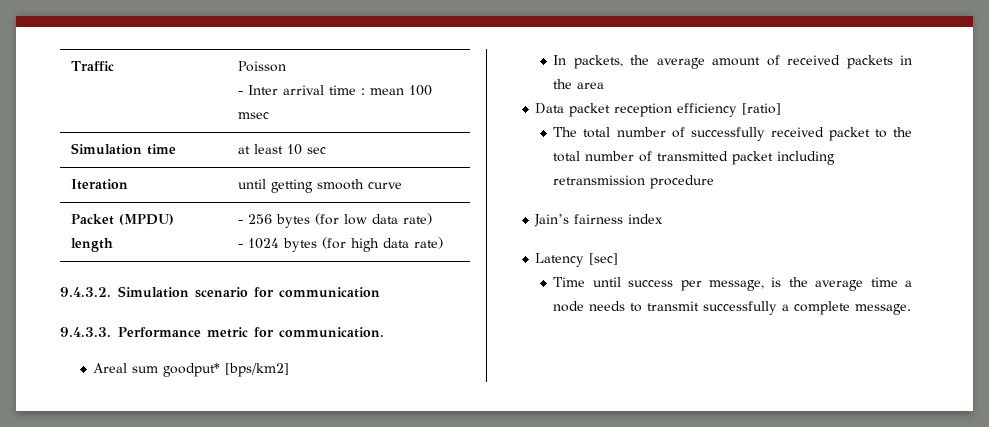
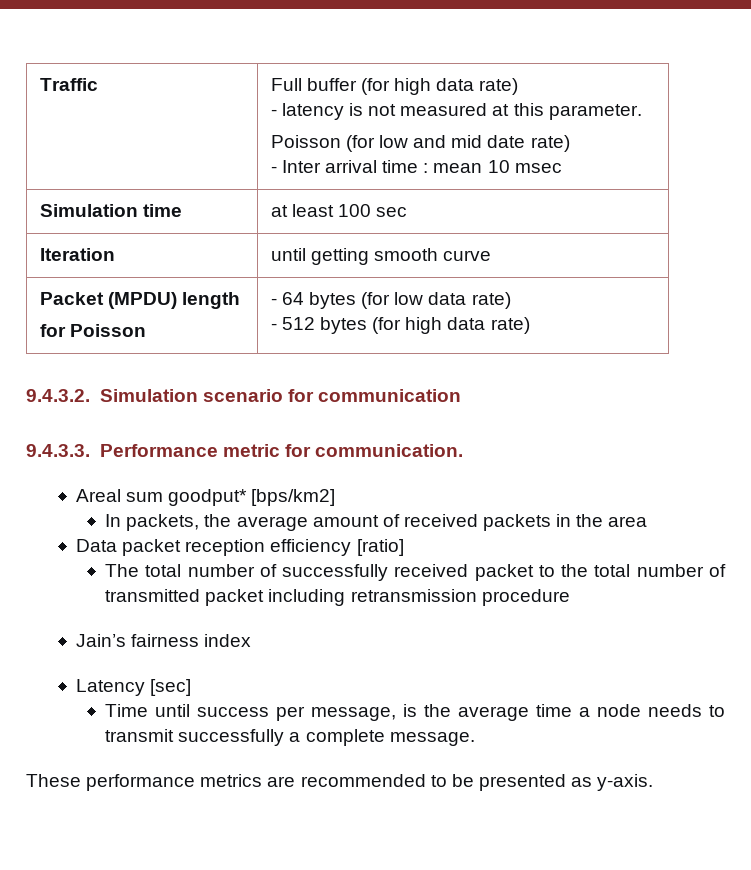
- Traffic | Poisson
- - Inter arrival time : mean 100 msec
+ Traffic | Full buffer (for high data rate)
+ - latency is not measured at this parameter.
+ Poisson (for low and mid date rate)
+ - Inter arrival time : mean 10 msec
- Simulation time | at least 10 sec
+ Simulation time | at least 100 sec
- Packet (MPDU) length | - 256 bytes (for low data rate)
- - 1024 bytes (for high data rate)
+ Packet (MPDU) length
+ for Poisson | - 64 bytes (for low data rate)
+ - 512 bytes (for high data rate)
+ These performance metrics are recommended to be presented as y-axis.

